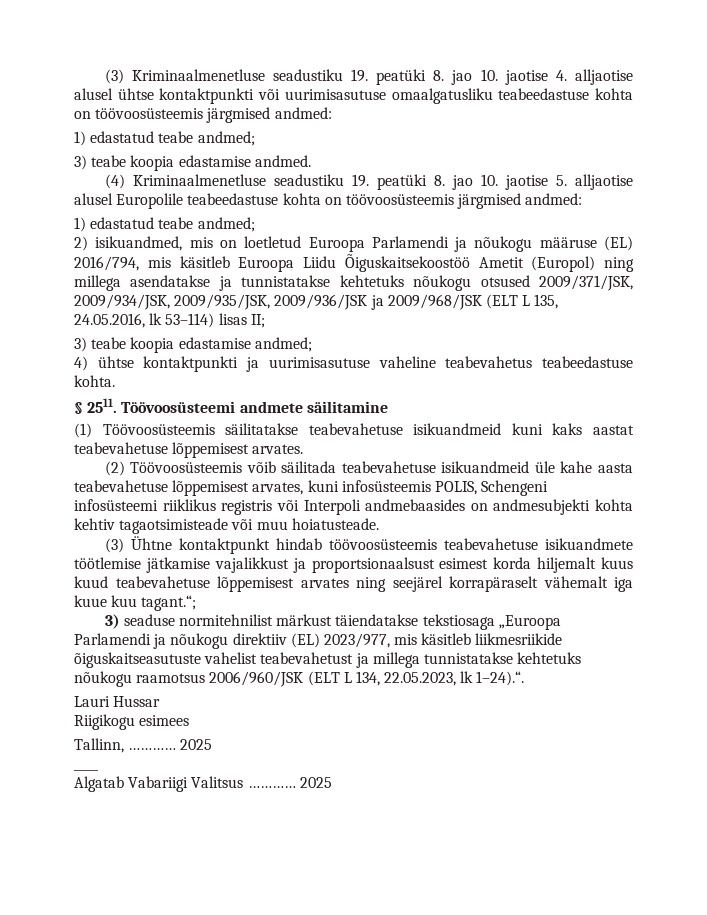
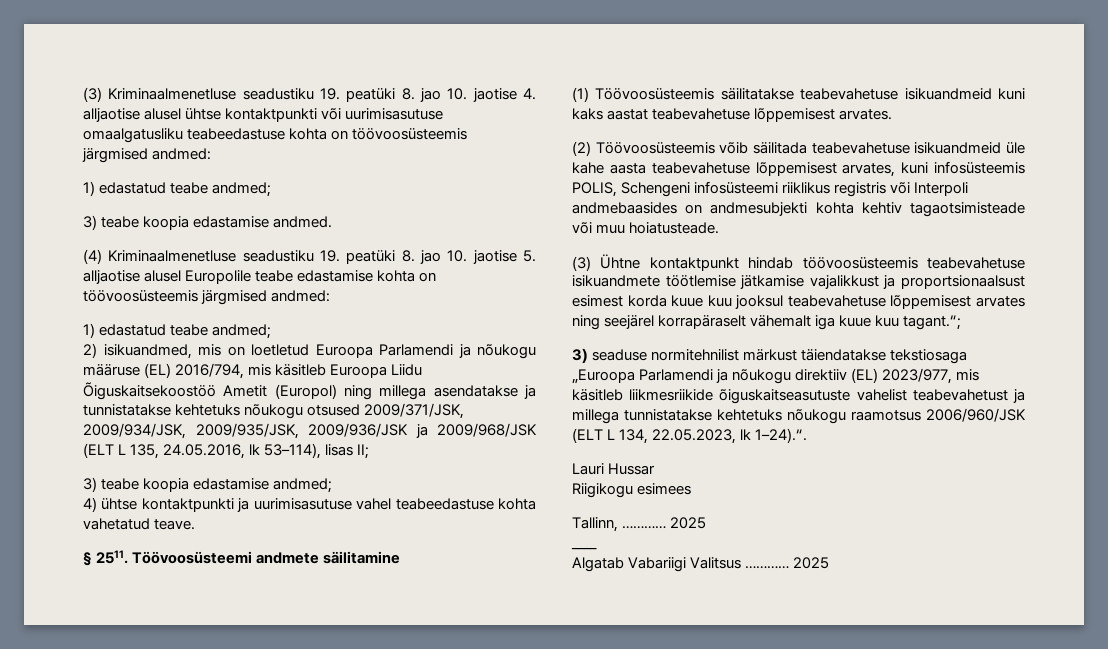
- (4) Kriminaalmenetluse seadustiku 19. peatüki 8. jao 10. jaotise 5. alljaotise alusel Europolile teabeedastuse kohta on töövoosüsteemis järgmised andmed:
+ (4) Kriminaalmenetluse seadustiku 19. peatüki 8. jao 10. jaotise 5. alljaotise alusel Europolile teabe edastamise kohta on töövoosüsteemis järgmised andmed:
- 2) isikuandmed, mis on loetletud Euroopa Parlamendi ja nõukogu määruse (EL) 2016/794, mis käsitleb Euroopa Liidu Õiguskaitsekoostöö Ametit (Europol) ning millega asendatakse ja tunnistatakse kehtetuks nõukogu otsused 2009/371/JSK, 2009/934/JSK, 2009/935/JSK, 2009/936/JSK ja 2009/968/JSK (ELT L 135, 24.05.2016, lk 53–114) lisas II;
+ 2) isikuandmed, mis on loetletud Euroopa Parlamendi ja nõukogu määruse (EL) 2016/794, mis käsitleb Euroopa Liidu Õiguskaitsekoostöö Ametit (Europol) ning millega asendatakse ja tunnistatakse kehtetuks nõukogu otsused 2009/371/JSK, 2009/934/JSK, 2009/935/JSK, 2009/936/JSK ja 2009/968/JSK (ELT L 135, 24.05.2016, lk 53–114), lisas II;
- 4) ühtse kontaktpunkti ja uurimisasutuse vaheline teabevahetus teabeedastuse kohta.
+ 4) ühtse kontaktpunkti ja uurimisasutuse vahel teabeedastuse kohta vahetatud teave.
- (3) Ühtne kontaktpunkt hindab töövoosüsteemis teabevahetuse isikuandmete töötlemise jätkamise vajalikkust ja proportsionaalsust esimest korda hiljemalt kuus kuud teabevahetuse lõppemisest arvates ning seejärel korrapäraselt vähemalt iga kuue kuu tagant.“;
+ (3) Ühtne kontaktpunkt hindab töövoosüsteemis teabevahetuse isikuandmete töötlemise jätkamise vajalikkust ja proportsionaalsust esimest korda kuue kuu jooksul teabevahetuse lõppemisest arvates ning seejärel korrapäraselt vähemalt iga kuue kuu tagant.“;

